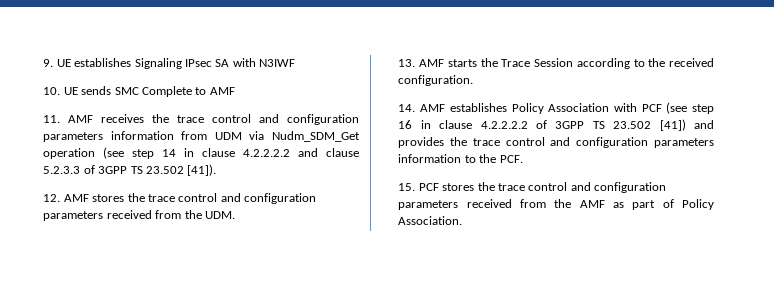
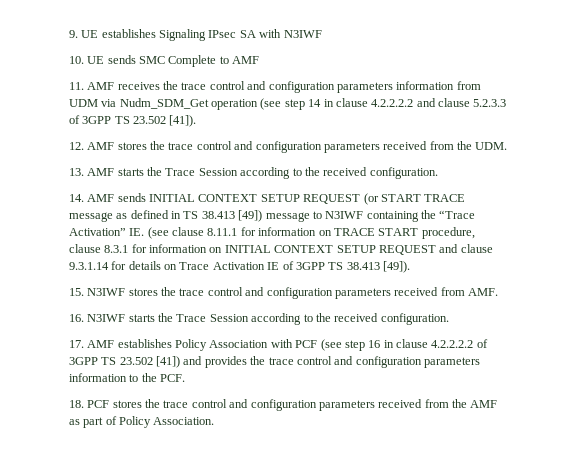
- 14. AMF establishes Policy Association with PCF (see step 16 in clause 4.2.2.2.2 of 3GPP TS 23.502 [41]) and provides the trace control and configuration parameters information to the PCF.
+ 14. AMF sends INITIAL CONTEXT SETUP REQUEST (or START TRACE message as defined in TS 38.413 [49]) message to N3IWF containing the “Trace Activation” IE. (see clause 8.11.1 for information on TRACE START procedure, clause 8.3.1 for information on INITIAL CONTEXT SETUP REQUEST and clause 9.3.1.14 for details on Trace Activation IE of 3GPP TS 38.413 [49]).
+ 15. N3IWF stores the trace control and configuration parameters received from AMF.
+ 16. N3IWF starts the Trace Session according to the received configuration.
+ 17. AMF establishes Policy Association with PCF (see step 16 in clause 4.2.2.2.2 of 3GPP TS 23.502 [41]) and provides the trace control and configuration parameters information to the PCF.
- 15. PCF stores the trace control and configuration parameters received from the AMF as part of Policy Association.
+ 18. PCF stores the trace control and configuration parameters received from the AMF as part of Policy Association.

